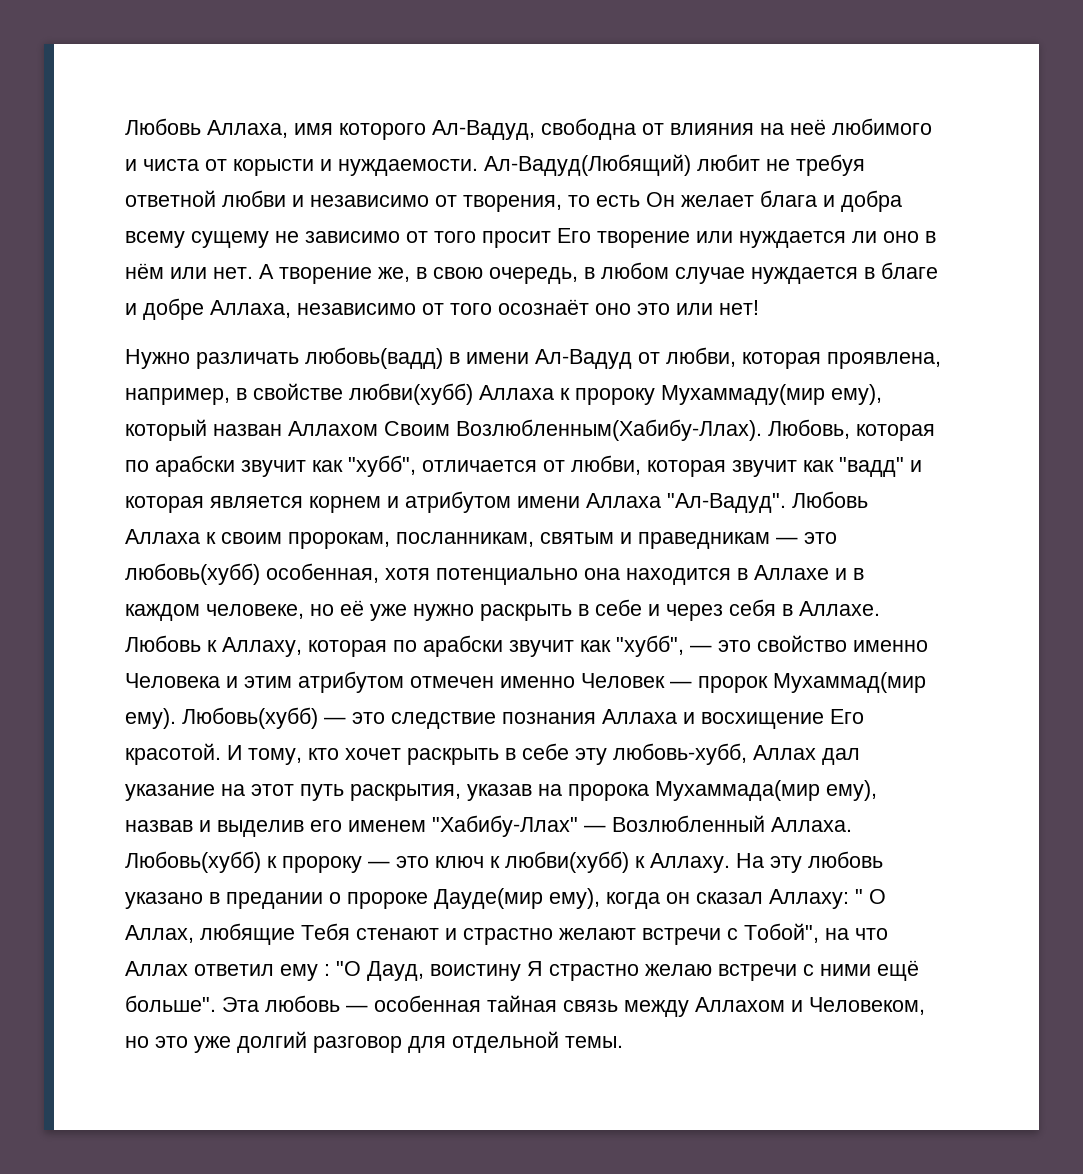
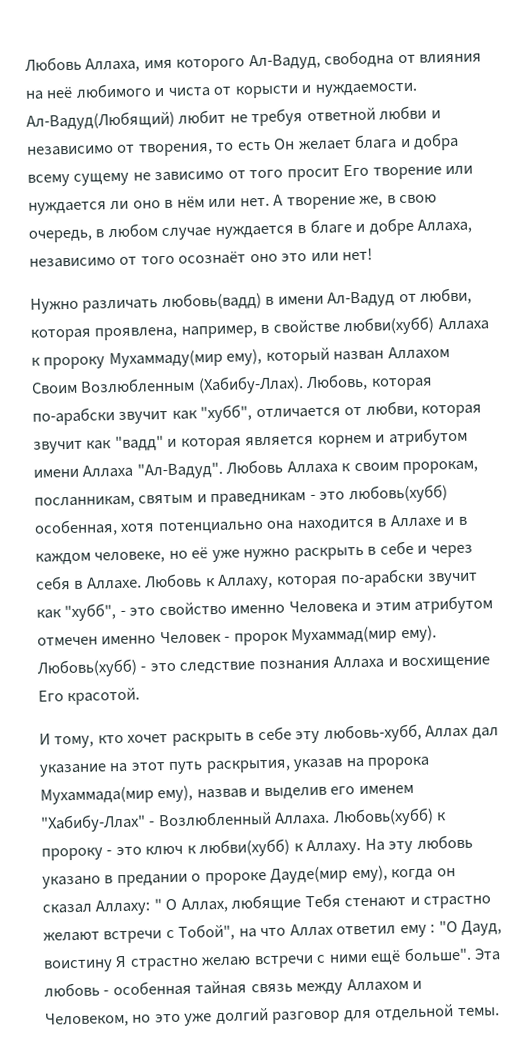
- Нужно различать любовь(вадд) в имени Ал-Вадуд от любви, которая проявлена, например, в свойстве любви(хубб) Аллаха к пророку Мухаммаду(мир ему), который назван Аллахом Своим Возлюбленным(Хабибу-Ллах). Любовь, которая по арабски звучит как "хубб", отличается от любви, которая звучит как "вадд" и которая является корнем и атрибутом имени Аллаха "Ал-Вадуд".
+ Нужно различать любовь(вадд) в имени Ал-Вадуд от любви, которая проявлена, например, в свойстве любви(хубб) Аллаха к пророку Мухаммаду(мир ему), который назван Аллахом Своим Возлюбленным (Хабибу-Ллах). Любовь, которая по-арабски звучит как "хубб", отличается от любви, которая звучит как "вадд" и которая является корнем и атрибутом имени Аллаха "Ал-Вадуд".
- Любовь Аллаха к своим пророкам, посланникам, святым и праведникам — это любовь(хубб) особенная, хотя потенциально она находится в Аллахе и в каждом человеке, но её уже нужно раскрыть в себе и через себя в Аллахе.
+ Любовь Аллаха к своим пророкам, посланникам, святым и праведникам - это любовь(хубб) особенная, хотя потенциально она находится в Аллахе и в каждом человеке, но её уже нужно раскрыть в себе и через себя в Аллахе.
- Любовь к Аллаху, которая по арабски звучит как "хубб", — это свойство именно Человека и этим атрибутом отмечен именно Человек — пророк Мухаммад(мир ему).
+ Любовь к Аллаху, которая по-арабски звучит как "хубб", - это свойство именно Человека и этим атрибутом отмечен именно Человек - пророк Мухаммад(мир ему).
- Любовь(хубб) — это следствие познания Аллаха и восхищение Его красотой. И тому, кто хочет раскрыть в себе эту любовь-хубб, Аллах дал указание на этот путь раскрытия, указав на пророка Мухаммада(мир ему), назвав и выделив его именем "Хабибу-Ллах" — Возлюбленный Аллаха.
+ Любовь(хубб) - это следствие познания Аллаха и восхищение Его красотой.
+ И тому, кто хочет раскрыть в себе эту любовь-хубб, Аллах дал указание на этот путь раскрытия, указав на пророка Мухаммада(мир ему), назвав и выделив его именем "Хабибу-Ллах" - Возлюбленный Аллаха.
- Любовь(хубб) к пророку — это ключ к любви(хубб) к Аллаху.
+ Любовь(хубб) к пророку - это ключ к любви(хубб) к Аллаху.
- Эта любовь — особенная тайная связь между Аллахом и Человеком, но это уже долгий разговор для отдельной темы.
+ Эта любовь - особенная тайная связь между Аллахом и Человеком, но это уже долгий разговор для отдельной темы.

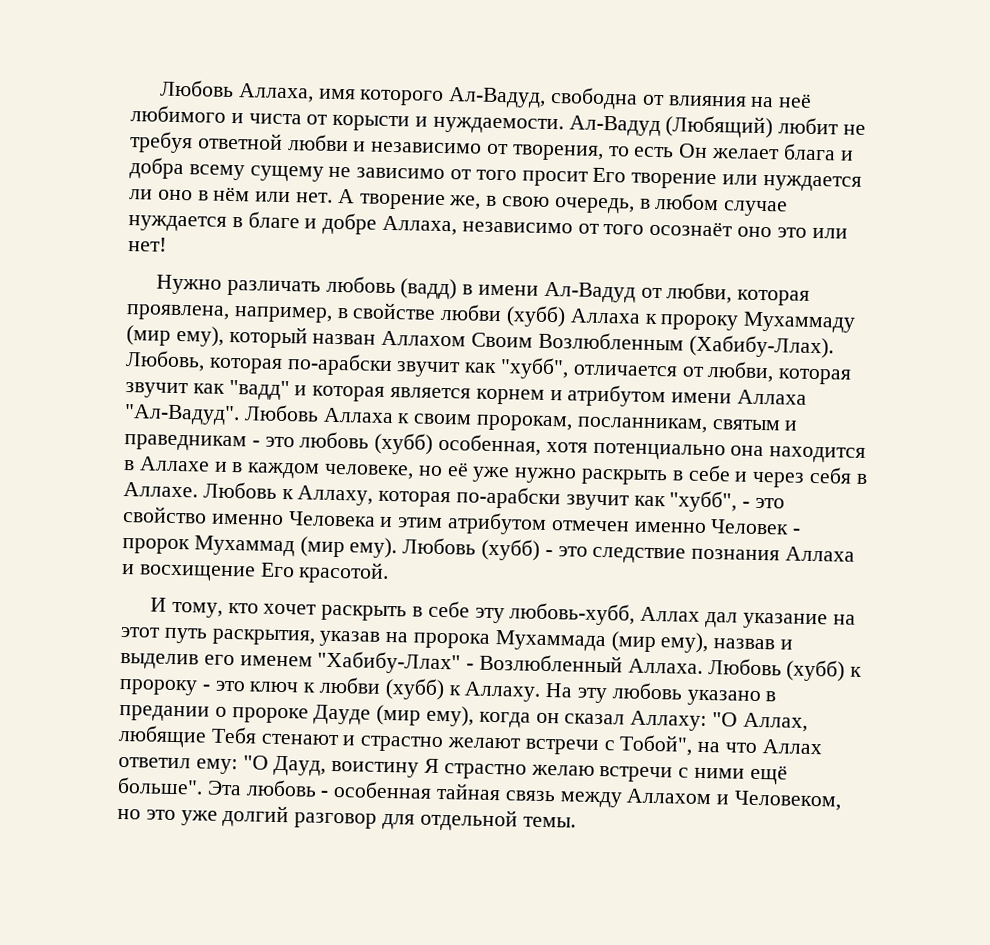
- Ал-Вадуд(Любящий) любит не требуя ответной любви и независимо от творения, то есть Он желает блага и добра всему сущему не зависимо от того просит Его творение или нуждается ли оно в нём или нет.
+ Ал-Вадуд (Любящий) любит не требуя ответной любви и независимо от творения, то есть Он желает блага и добра всему сущему не зависимо от того просит Его творение или нуждается ли оно в нём или нет.
- Нужно различать любовь(вадд) в имени Ал-Вадуд от любви, которая проявлена, например, в свойстве любви(хубб) Аллаха к пророку Мухаммаду(мир ему), который назван Аллахом Своим Возлюбленным (Хабибу-Ллах).
+ Нужно различать любовь (вадд) в имени Ал-Вадуд от любви, которая проявлена, например, в свойстве любви (хубб) Аллаха к пророку Мухаммаду (мир ему), который назван Аллахом Своим Возлюбленным (Хабибу-Ллах).
- Любовь Аллаха к своим пророкам, посланникам, святым и праведникам - это любовь(хубб) особенная, хотя потенциально она находится в Аллахе и в каждом человеке, но её уже нужно раскрыть в себе и через себя в Аллахе.
+ Любовь Аллаха к своим пророкам, посланникам, святым и праведникам - это любовь (хубб) особенная, хотя потенциально она находится в Аллахе и в каждом человеке, но её уже нужно раскрыть в себе и через себя в Аллахе.
- Любовь к Аллаху, которая по-арабски звучит как "хубб", - это свойство именно Человека и этим атрибутом отмечен именно Человек - пророк Мухаммад(мир ему). Любовь(хубб) - это следствие познания Аллаха и восхищение Его красотой.
+ Любовь к Аллаху, которая по-арабски звучит как "хубб", - это свойство именно Человека и этим атрибутом отмечен именно Человек - пророк Мухаммад (мир ему). Любовь (хубб) - это следствие познания Аллаха и восхищение Его красотой.
- И тому, кто хочет раскрыть в себе эту любовь-хубб, Аллах дал указание на этот путь раскрытия, указав на пророка Мухаммада(мир ему), назвав и выделив его именем "Хабибу-Ллах" - Возлюбленный Аллаха.
+ И тому, кто хочет раскрыть в себе эту любовь-хубб, Аллах дал указание на этот путь раскрытия, указав на пророка Мухаммада (мир ему), назвав и выделив его именем "Хабибу-Ллах" - Возлюбленный Аллаха.
- Любовь(хубб) к пророку - это ключ к любви(хубб) к Аллаху.
+ Любовь (хубб) к пророку - это ключ к любви (хубб) к Аллаху.
- На эту любовь указано в предании о пророке Дауде(мир ему), когда он сказал Аллаху: " О Аллах, любящие Тебя стенают и страстно желают встречи с Тобой", на что Аллах ответил ему : "О Дауд, воистину Я страстно желаю встречи с ними ещё больше".
+ На эту любовь указано в предании о пророке Дауде (мир ему), когда он сказал Аллаху: "О Аллах, любящие Тебя стенают и страстно желают встречи с Тобой", на что Аллах ответил ему: "О Дауд, воистину Я страстно желаю встречи с ними ещё больше".

